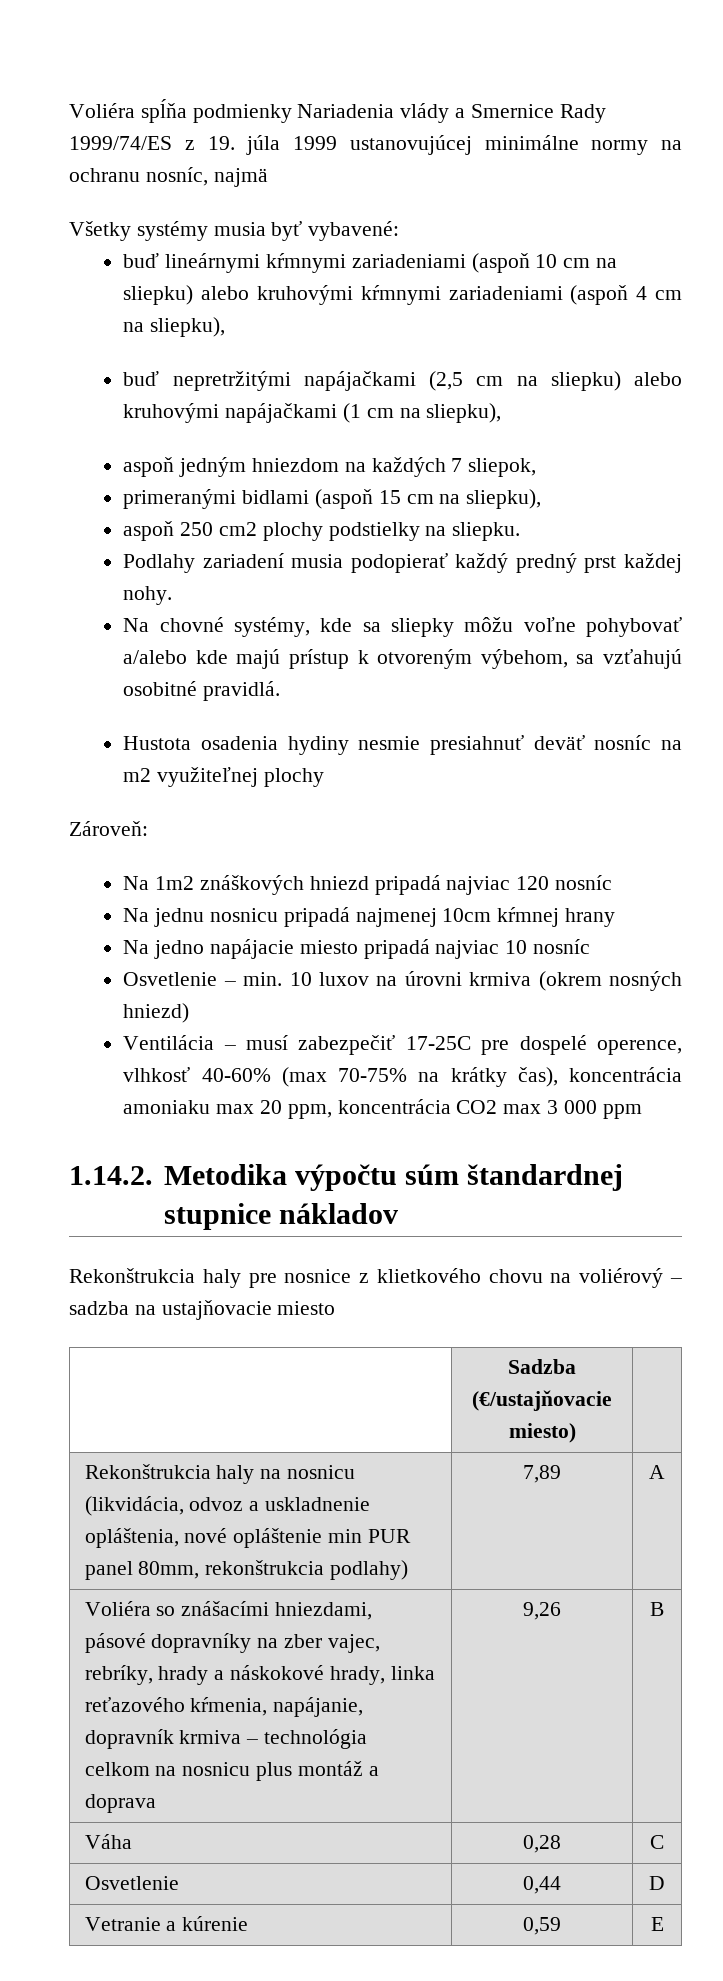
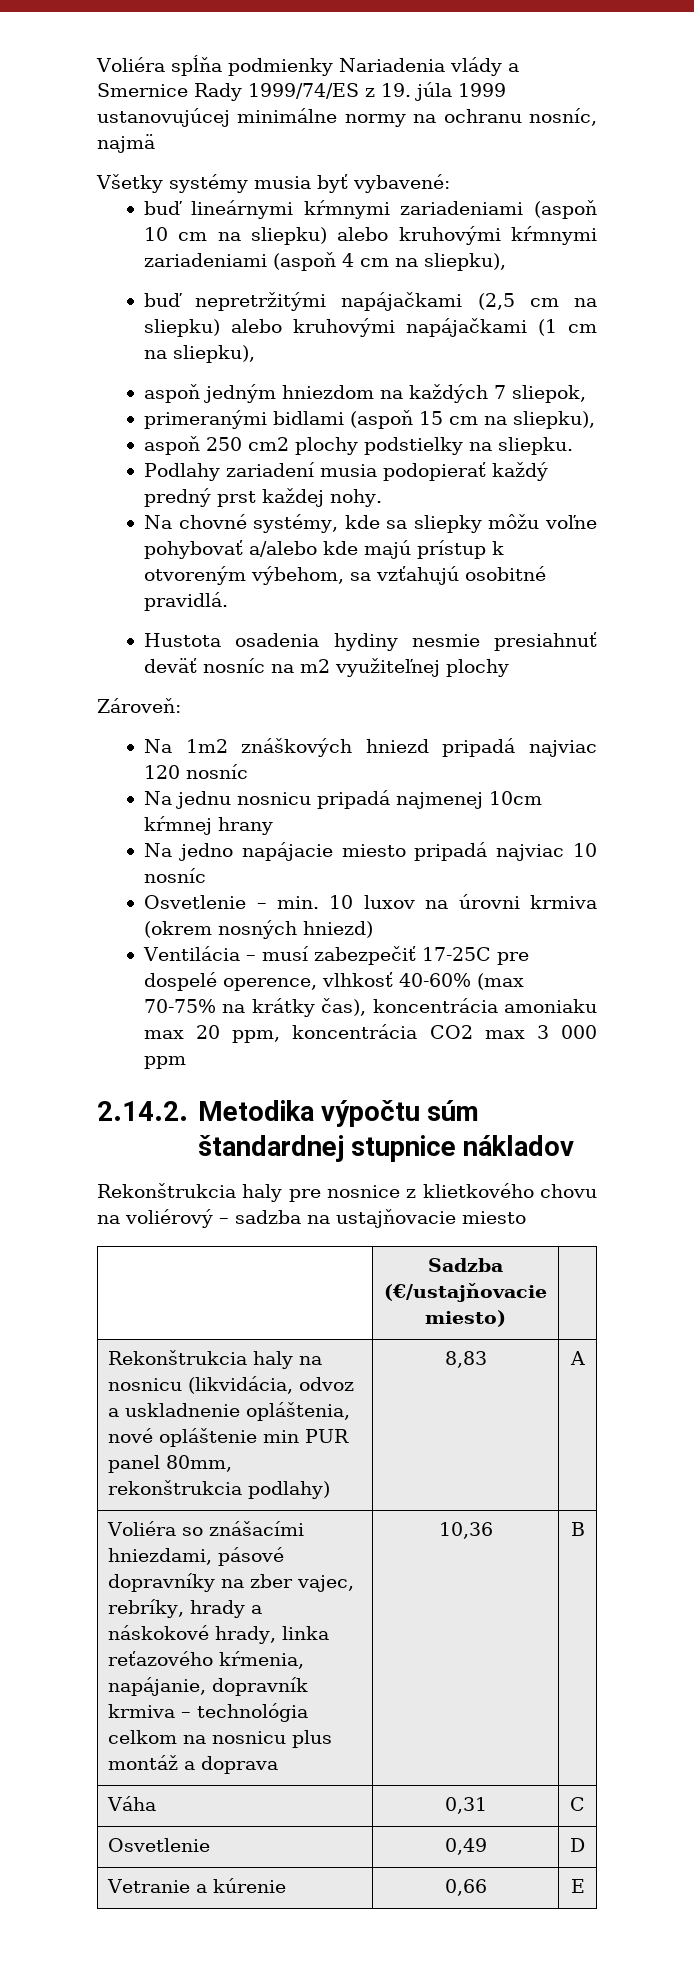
- 1.14.2. Metodika výpočtu súm štandardnej stupnice nákladov
+ 2.14.2. Metodika výpočtu súm štandardnej stupnice nákladov
- Rekonštrukcia haly na nosnicu (likvidácia, odvoz a uskladnenie opláštenia, nové opláštenie min PUR panel 80mm, rekonštrukcia podlahy) | 7,89 | A
+ Rekonštrukcia haly na nosnicu (likvidácia, odvoz a uskladnenie opláštenia, nové opláštenie min PUR panel 80mm, rekonštrukcia podlahy) | 8,83 | A
- Voliéra so znášacími hniezdami, pásové dopravníky na zber vajec, rebríky, hrady a náskokové hrady, linka reťazového kŕmenia, napájanie, dopravník krmiva – technológia celkom na nosnicu plus montáž a doprava | 9,26 | B
+ Voliéra so znášacími hniezdami, pásové dopravníky na zber vajec, rebríky, hrady a náskokové hrady, linka reťazového kŕmenia, napájanie, dopravník krmiva – technológia celkom na nosnicu plus montáž a doprava | 10,36 | B
- Váha | 0,28 | C
+ Váha | 0,31 | C
- Osvetlenie | 0,44 | D
+ Osvetlenie | 0,49 | D
- Vetranie a kúrenie | 0,59 | E
+ Vetranie a kúrenie | 0,66 | E

